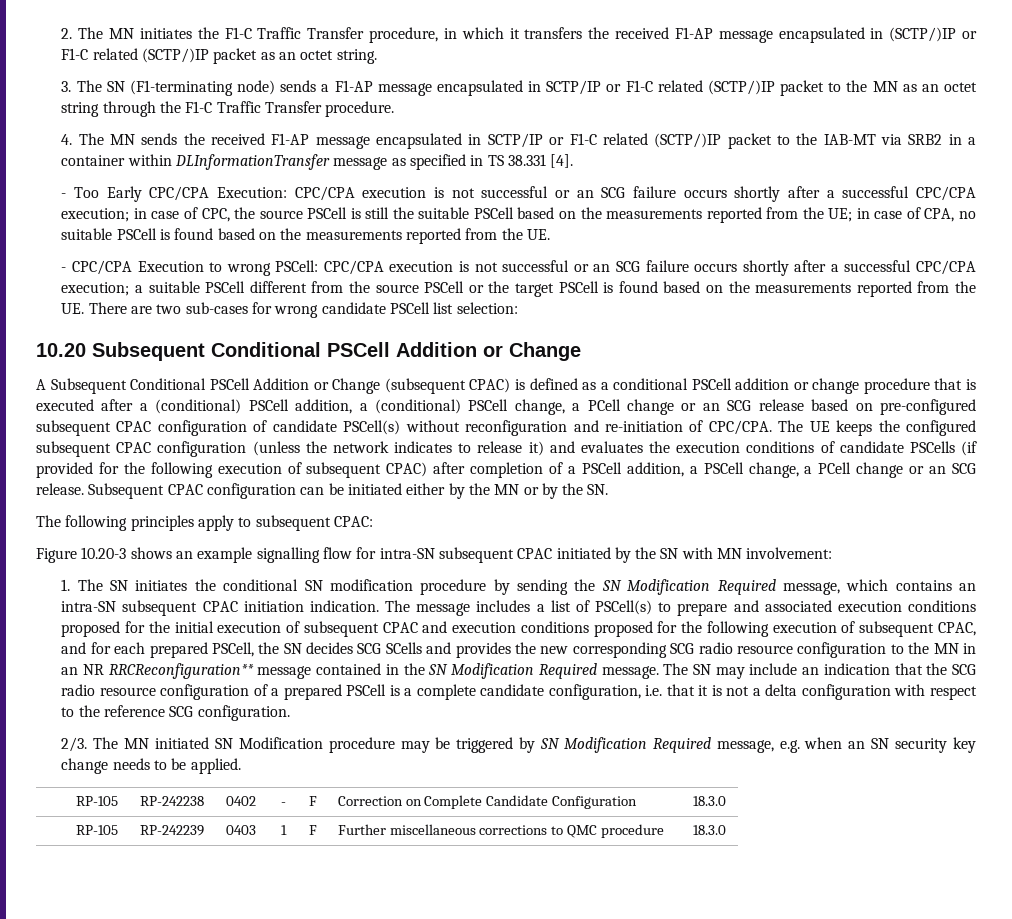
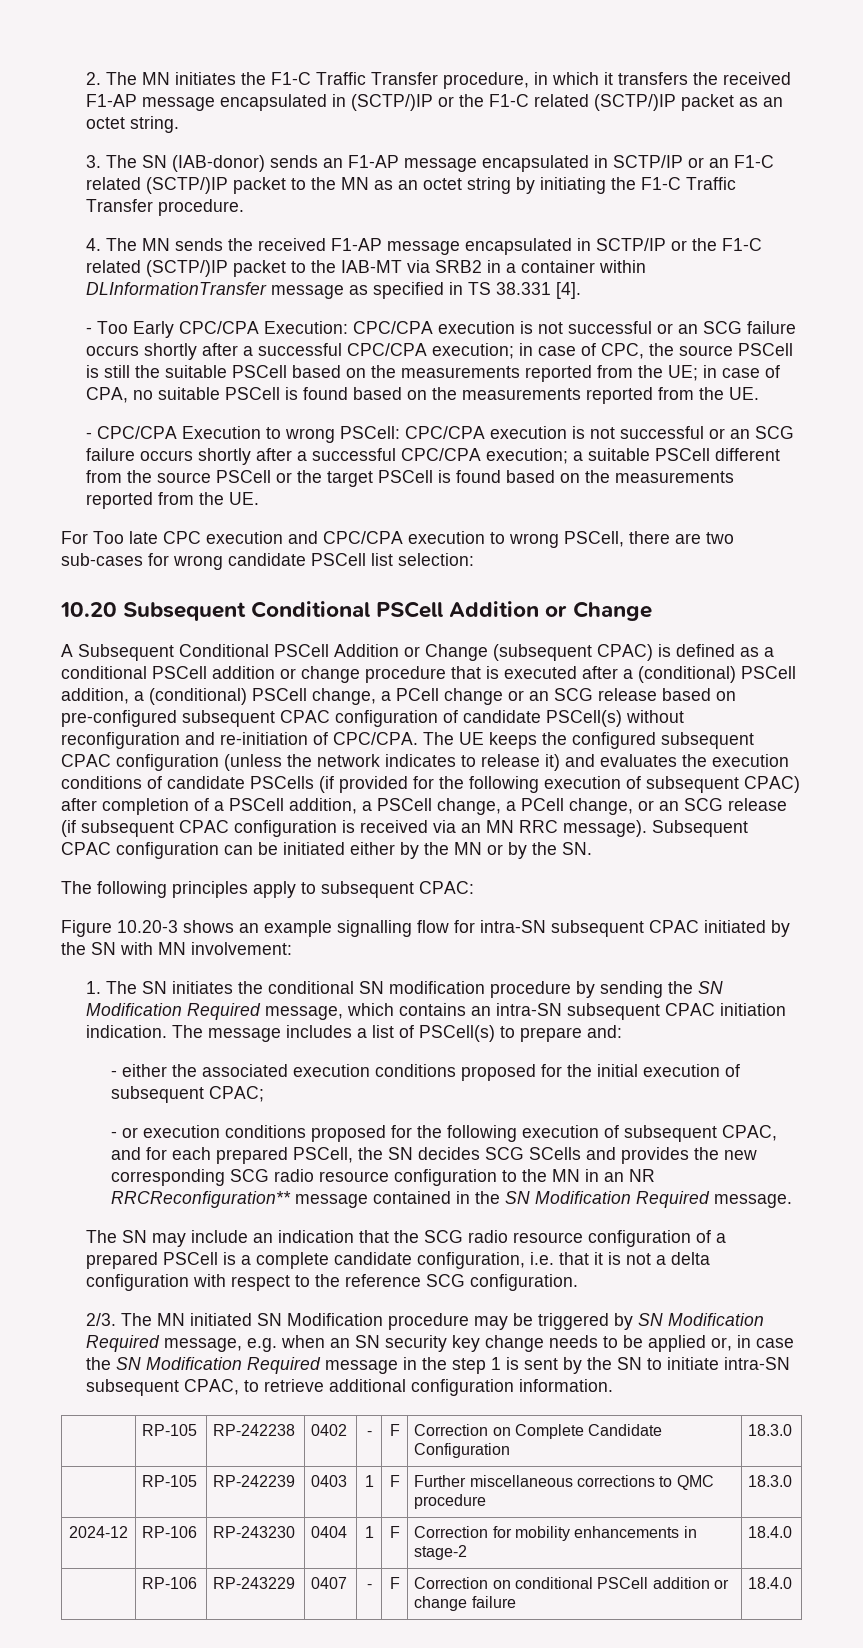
- 2. The MN initiates the F1-C Traffic Transfer procedure, in which it transfers the received F1-AP message encapsulated in (SCTP/)IP or F1-C related (SCTP/)IP packet as an octet string.
+ 2. The MN initiates the F1-C Traffic Transfer procedure, in which it transfers the received F1-AP message encapsulated in (SCTP/)IP or the F1-C related (SCTP/)IP packet as an octet string.
- 3. The SN (F1-terminating node) sends a F1-AP message encapsulated in SCTP/IP or F1-C related (SCTP/)IP packet to the MN as an octet string through the F1-C Traffic Transfer procedure.
+ 3. The SN (IAB-donor) sends an F1-AP message encapsulated in SCTP/IP or an F1-C related (SCTP/)IP packet to the MN as an octet string by initiating the F1-C Traffic Transfer procedure.
- 4. The MN sends the received F1-AP message encapsulated in SCTP/IP or F1-C related (SCTP/)IP packet to the IAB-MT via SRB2 in a container within DLInformationTransfer message as specified in TS 38.331 [4].
+ 4. The MN sends the received F1-AP message encapsulated in SCTP/IP or the F1-C related (SCTP/)IP packet to the IAB-MT via SRB2 in a container within DLInformationTransfer message as specified in TS 38.331 [4].
- - CPC/CPA Execution to wrong PSCell: CPC/CPA execution is not successful or an SCG failure occurs shortly after a successful CPC/CPA execution; a suitable PSCell different from the source PSCell or the target PSCell is found based on the measurements reported from the UE. There are two sub-cases for wrong candidate PSCell list selection:
+ - CPC/CPA Execution to wrong PSCell: CPC/CPA execution is not successful or an SCG failure occurs shortly after a successful CPC/CPA execution; a suitable PSCell different from the source PSCell or the target PSCell is found based on the measurements reported from the UE.
+ For Too late CPC execution and CPC/CPA execution to wrong PSCell, there are two sub-cases for wrong candidate PSCell list selection:
- The UE keeps the configured subsequent CPAC configuration (unless the network indicates to release it) and evaluates the execution conditions of candidate PSCells (if provided for the following execution of subsequent CPAC) after completion of a PSCell addition, a PSCell change, a PCell change or an SCG release.
+ The UE keeps the configured subsequent CPAC configuration (unless the network indicates to release it) and evaluates the execution conditions of candidate PSCells (if provided for the following execution of subsequent CPAC) after completion of a PSCell addition, a PSCell change, a PCell change, or an SCG release (if subsequent CPAC configuration is received via an MN RRC message).
- The message includes a list of PSCell(s) to prepare and associated execution conditions proposed for the initial execution of subsequent CPAC and execution conditions proposed for the following execution of subsequent CPAC, and for each prepared PSCell, the SN decides SCG SCells and provides the new corresponding SCG radio resource configuration to the MN in an NR RRCReconfiguration** message contained in the SN Modification Required message. The SN may include an indication that the SCG radio resource configuration of a prepared PSCell is a complete candidate configuration, i.e. that it is not a delta configuration with respect to the reference SCG configuration.
+ The message includes a list of PSCell(s) to prepare and:
+ - either the associated execution conditions proposed for the initial execution of subsequent CPAC;
+ - or execution conditions proposed for the following execution of subsequent CPAC, and for each prepared PSCell, the SN decides SCG SCells and provides the new corresponding SCG radio resource configuration to the MN in an NR RRCReconfiguration** message contained in the SN Modification Required message.
+ The SN may include an indication that the SCG radio resource configuration of a prepared PSCell is a complete candidate configuration, i.e. that it is not a delta configuration with respect to the reference SCG configuration.
- The MN initiated SN Modification procedure may be triggered by SN Modification Required message, e.g. when an SN security key change needs to be applied.
+ The MN initiated SN Modification procedure may be triggered by SN Modification Required message, e.g. when an SN security key change needs to be applied or, in case the SN Modification Required message in the step 1 is sent by the SN to initiate intra-SN subsequent CPAC, to retrieve additional configuration information.
+ 2024-12 | RP-106 | RP-243230 | 0404 | 1 | F | Correction for mobility enhancements in stage-2 | 18.4.0
+ | RP-106 | RP-243229 | 0407 | - | F | Correction on conditional PSCell addition or change failure | 18.4.0

